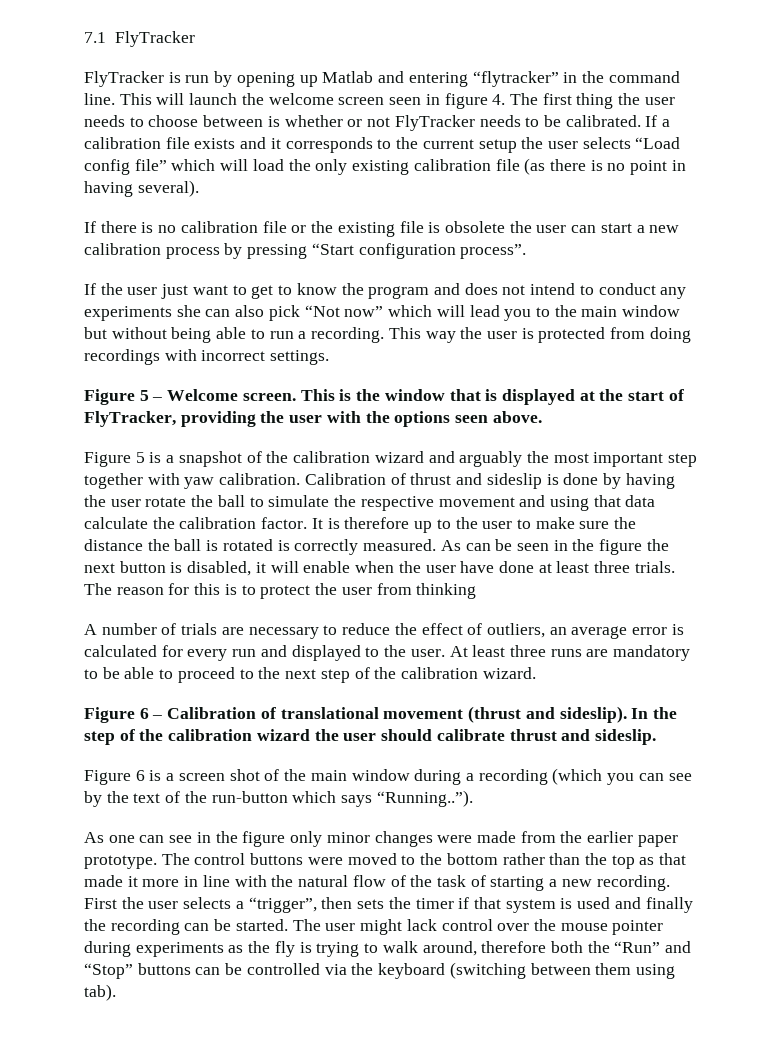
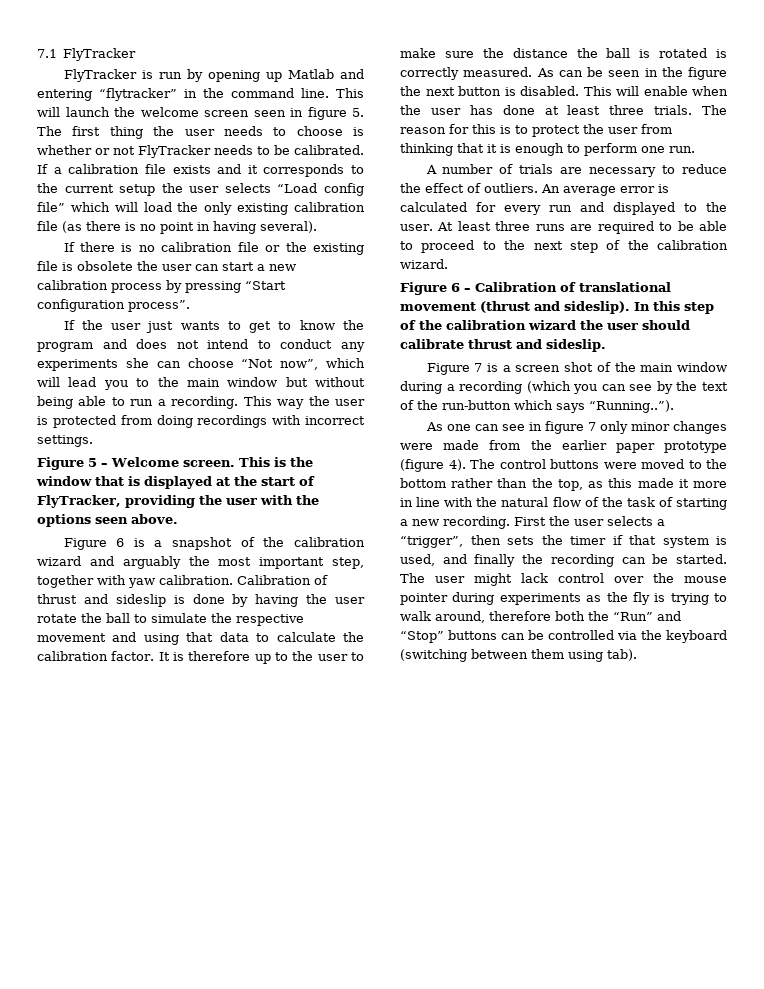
- This will launch the welcome screen seen in figure 4. The first thing the user needs to choose between is whether or not FlyTracker needs to be calibrated.
+ This will launch the welcome screen seen in figure 5. The first thing the user needs to choose is whether or not FlyTracker needs to be calibrated.
- If the user just want to get to know the program and does not intend to conduct any experiments she can also pick “Not now” which will lead you to the main window but without being able to run a recording.
+ If the user just wants to get to know the program and does not intend to conduct any experiments she can choose “Not now”, which will lead you to the main window but without being able to run a recording.
- Figure 5 is a snapshot of the calibration wizard and arguably the most important step together with yaw calibration.
+ Figure 6 is a snapshot of the calibration wizard and arguably the most important step, together with yaw calibration.
- Calibration of thrust and sideslip is done by having the user rotate the ball to simulate the respective movement and using that data calculate the calibration factor.
+ Calibration of thrust and sideslip is done by having the user rotate the ball to simulate the respective movement and using that data to calculate the calibration factor.
- As can be seen in the figure the next button is disabled, it will enable when the user have done at least three trials.
+ As can be seen in the figure the next button is disabled. This will enable when the user has done at least three trials.
- The reason for this is to protect the user from thinking
+ The reason for this is to protect the user from thinking that it is enough to perform one run.
- A number of trials are necessary to reduce the effect of outliers, an average error is calculated for every run and displayed to the user.
+ A number of trials are necessary to reduce the effect of outliers. An average error is calculated for every run and displayed to the user.
- At least three runs are mandatory to be able to proceed to the next step of the calibration wizard.
+ At least three runs are required to be able to proceed to the next step of the calibration wizard.
- In the step of the calibration wizard the user should calibrate thrust and sideslip.
+ In this step of the calibration wizard the user should calibrate thrust and sideslip.
- Figure 6 is a screen shot of the main window during a recording (which you can see by the text of the run-button which says “Running..”).
+ Figure 7 is a screen shot of the main window during a recording (which you can see by the text of the run-button which says “Running..”).
- As one can see in the figure only minor changes were made from the earlier paper prototype.
+ As one can see in figure 7 only minor changes were made from the earlier paper prototype (figure 4).
- The control buttons were moved to the bottom rather than the top as that made it more in line with the natural flow of the task of starting a new recording.
+ The control buttons were moved to the bottom rather than the top, as this made it more in line with the natural flow of the task of starting a new recording.
- First the user selects a “trigger”, then sets the timer if that system is used and finally the recording can be started.
+ First the user selects a “trigger”, then sets the timer if that system is used, and finally the recording can be started.

